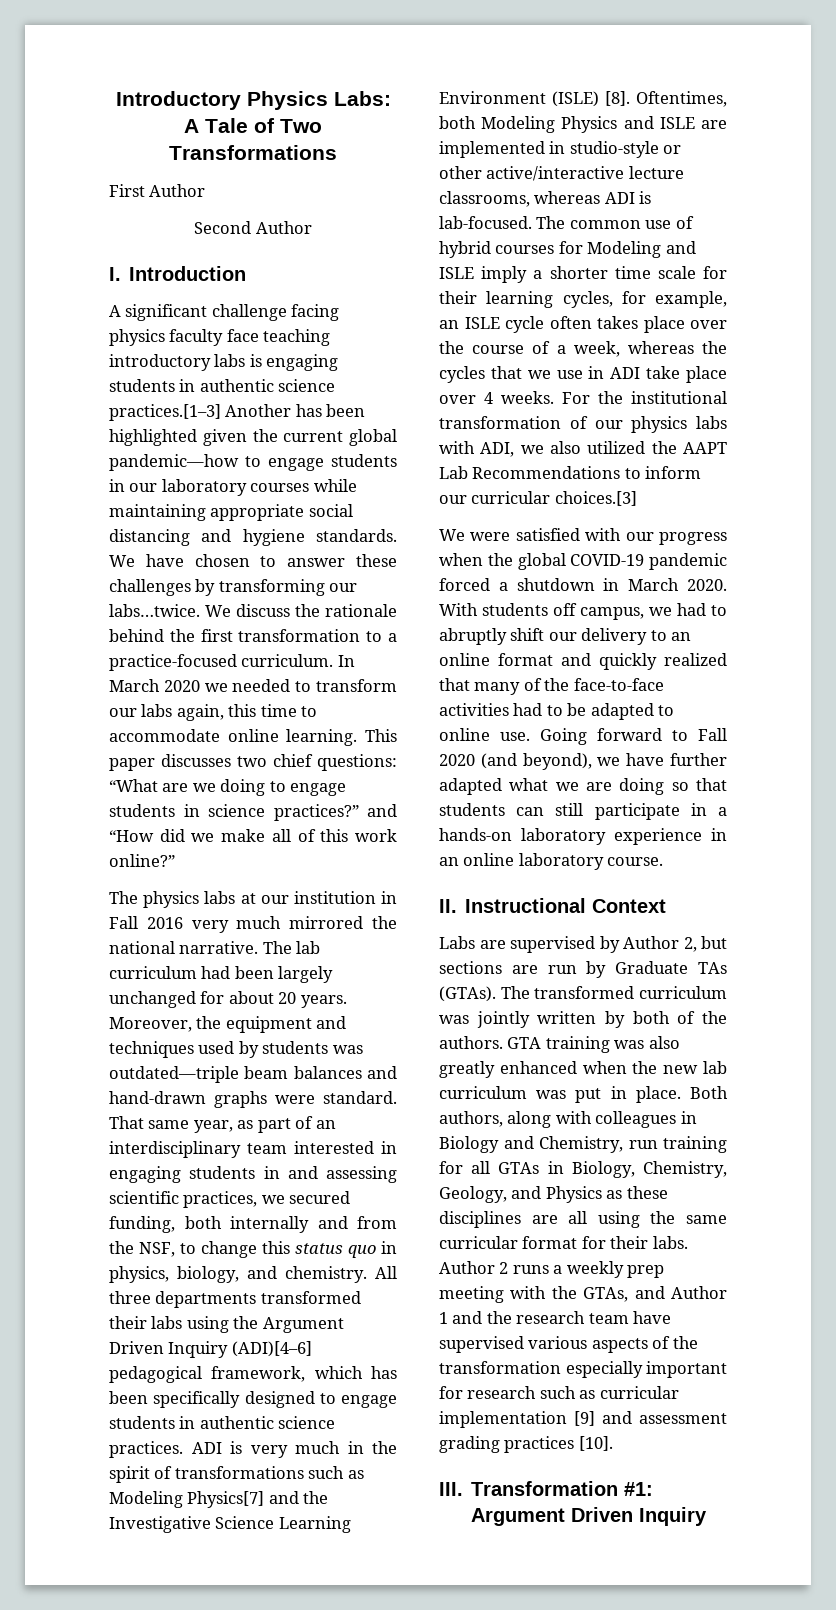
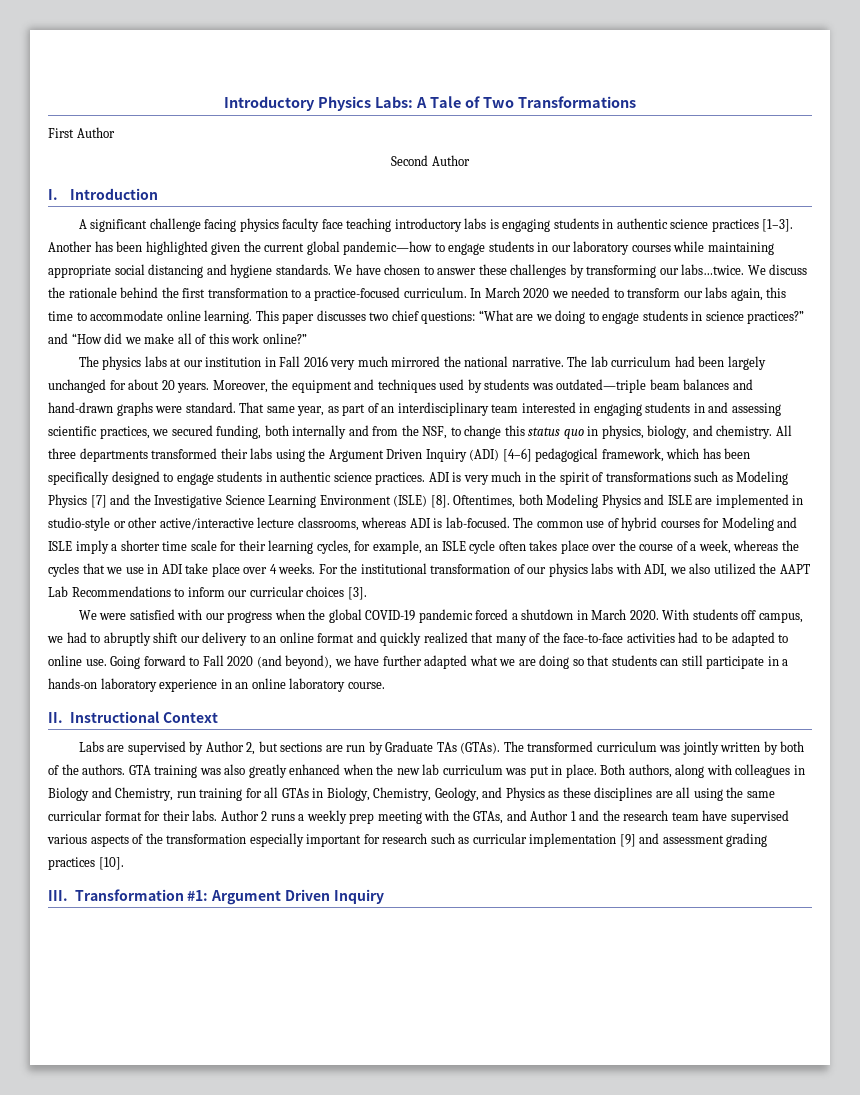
- A significant challenge facing physics faculty face teaching introductory labs is engaging students in authentic science practices.[1–3] Another has been highlighted given the current global pandemic—how to engage students in our laboratory courses while maintaining appropriate social distancing and hygiene standards.
+ A significant challenge facing physics faculty face teaching introductory labs is engaging students in authentic science practices [1–3]. Another has been highlighted given the current global pandemic—how to engage students in our laboratory courses while maintaining appropriate social distancing and hygiene standards.
- All three departments transformed their labs using the Argument Driven Inquiry (ADI)[4–6] pedagogical framework, which has been specifically designed to engage students in authentic science practices.
+ All three departments transformed their labs using the Argument Driven Inquiry (ADI) [4–6] pedagogical framework, which has been specifically designed to engage students in authentic science practices.
- ADI is very much in the spirit of transformations such as Modeling Physics[7] and the Investigative Science Learning Environment (ISLE) [8].
+ ADI is very much in the spirit of transformations such as Modeling Physics [7] and the Investigative Science Learning Environment (ISLE) [8].
- For the institutional transformation of our physics labs with ADI, we also utilized the AAPT Lab Recommendations to inform our curricular choices.[3]
+ For the institutional transformation of our physics labs with ADI, we also utilized the AAPT Lab Recommendations to inform our curricular choices [3].

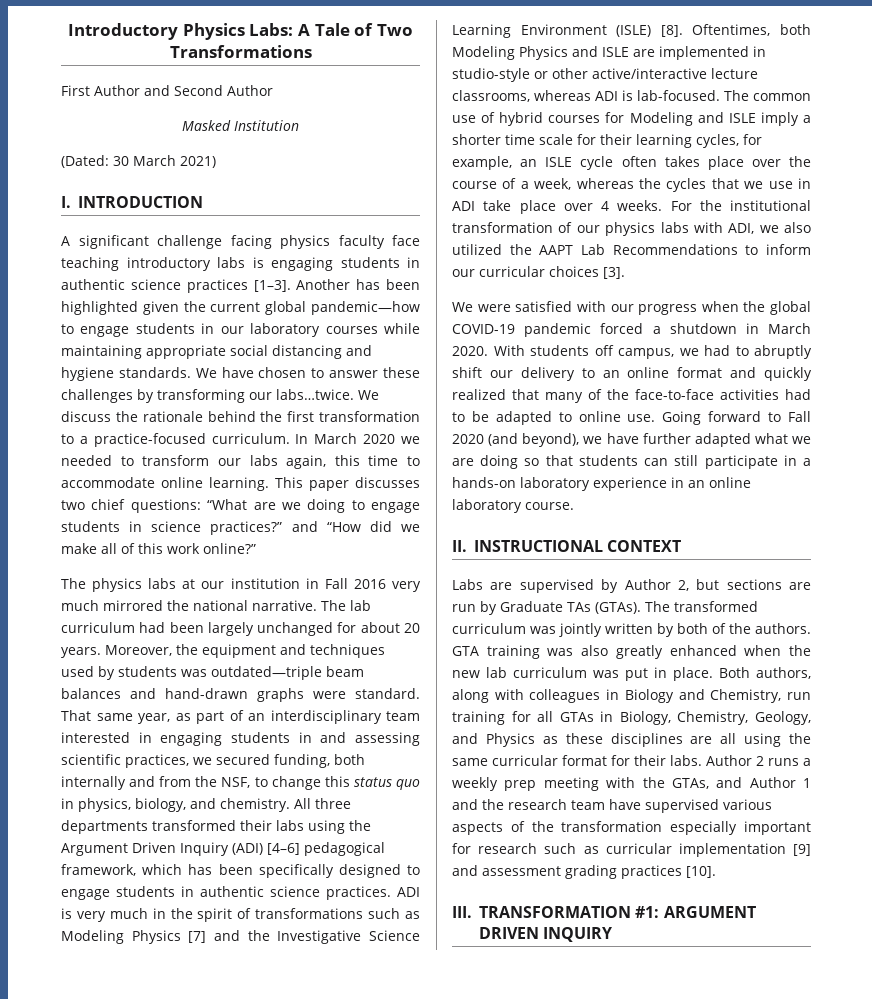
- First Author
- Second Author
+ First Author and Second Author
+ Masked Institution
+ (Dated: 30 March 2021)
- I. Introduction
+ I. INTRODUCTION
- II. Instructional Context
+ II. INSTRUCTIONAL CONTEXT
- III. Transformation #1: Argument Driven Inquiry
+ III. TRANSFORMATION #1: ARGUMENT DRIVEN INQUIRY

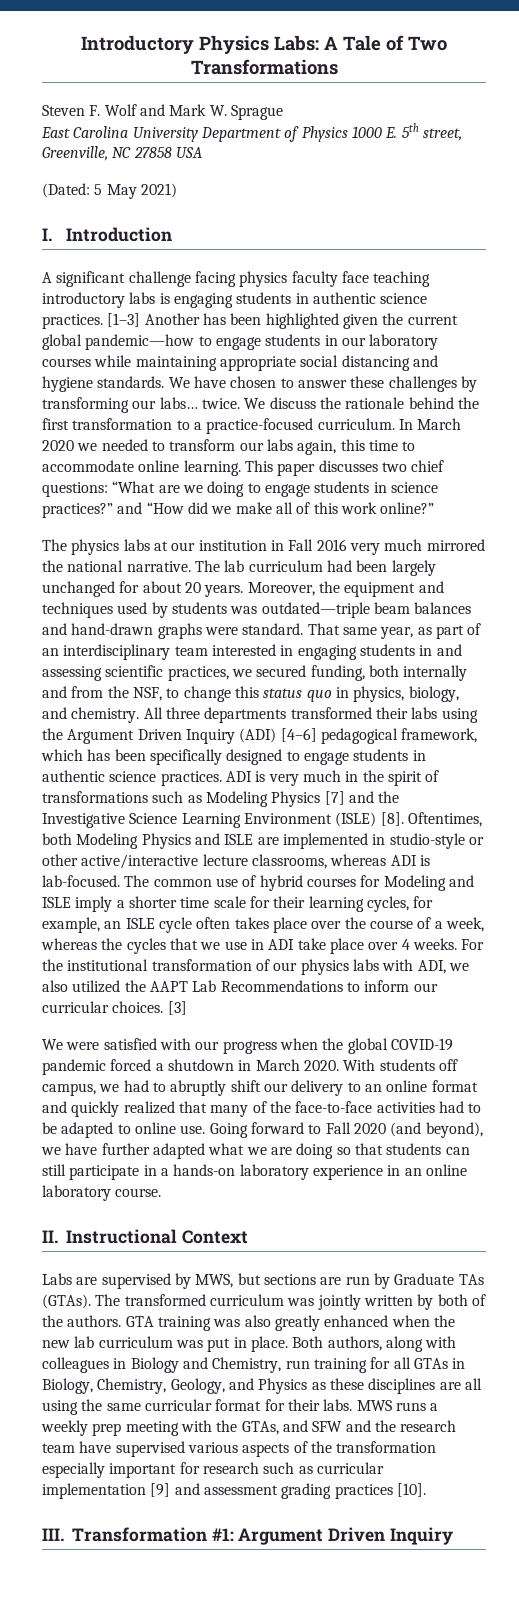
- First Author and Second Author
- Masked Institution
+ Steven F. Wolf and Mark W. Sprague
+ East Carolina University Department of Physics 1000 E. 5th street, Greenville, NC 27858 USA
- (Dated: 30 March 2021)
+ (Dated: 5 May 2021)
- I. INTRODUCTION
+ I. Introduction
- A significant challenge facing physics faculty face teaching introductory labs is engaging students in authentic science practices [1–3]. Another has been highlighted given the current global pandemic—how to engage students in our laboratory courses while maintaining appropriate social distancing and hygiene standards.
+ A significant challenge facing physics faculty face teaching introductory labs is engaging students in authentic science practices. [1–3] Another has been highlighted given the current global pandemic—how to engage students in our laboratory courses while maintaining appropriate social distancing and hygiene standards.
- We have chosen to answer these challenges by transforming our labs…twice.
+ We have chosen to answer these challenges by transforming our labs… twice.
- For the institutional transformation of our physics labs with ADI, we also utilized the AAPT Lab Recommendations to inform our curricular choices [3].
+ For the institutional transformation of our physics labs with ADI, we also utilized the AAPT Lab Recommendations to inform our curricular choices. [3]
- II. INSTRUCTIONAL CONTEXT
+ II. Instructional Context
- Labs are supervised by Author 2, but sections are run by Graduate TAs (GTAs).
+ Labs are supervised by MWS, but sections are run by Graduate TAs (GTAs).
- Author 2 runs a weekly prep meeting with the GTAs, and Author 1 and the research team have supervised various aspects of the transformation especially important for research such as curricular implementation [9] and assessment grading practices [10].
+ MWS runs a weekly prep meeting with the GTAs, and SFW and the research team have supervised various aspects of the transformation especially important for research such as curricular implementation [9] and assessment grading practices [10].
- III. TRANSFORMATION #1: ARGUMENT DRIVEN INQUIRY
+ III. Transformation #1: Argument Driven Inquiry

